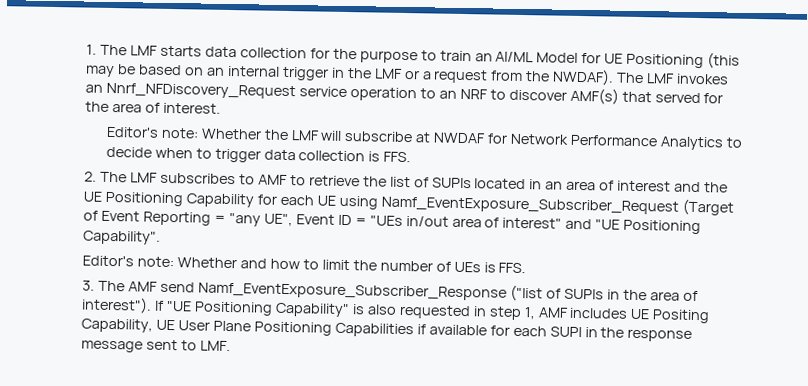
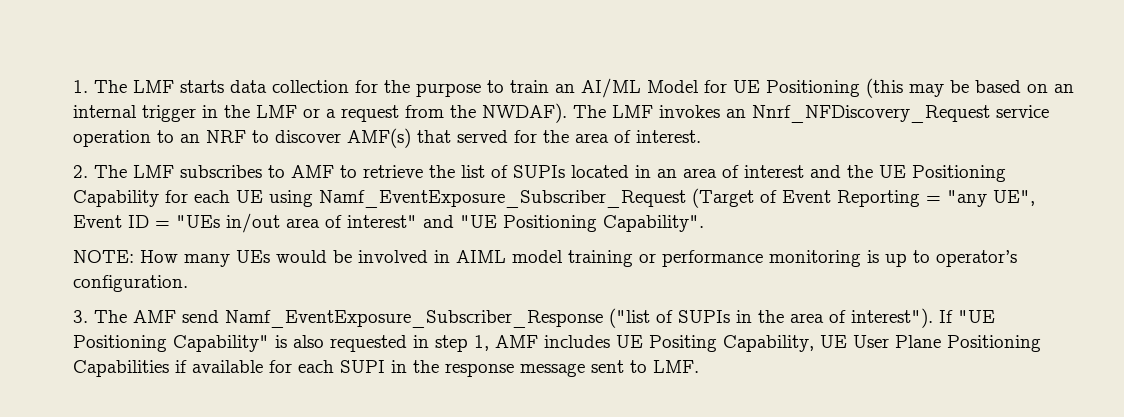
- Editor's note: Whether the LMF will subscribe at NWDAF for Network Performance Analytics to decide when to trigger data collection is FFS.
- Editor's note: Whether and how to limit the number of UEs is FFS.
+ NOTE: How many UEs would be involved in AIML model training or performance monitoring is up to operator’s configuration.

